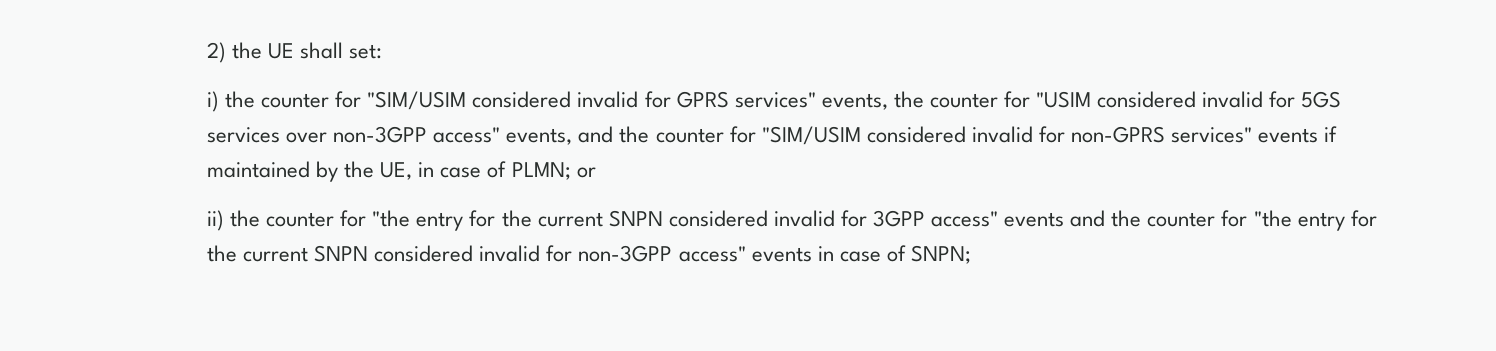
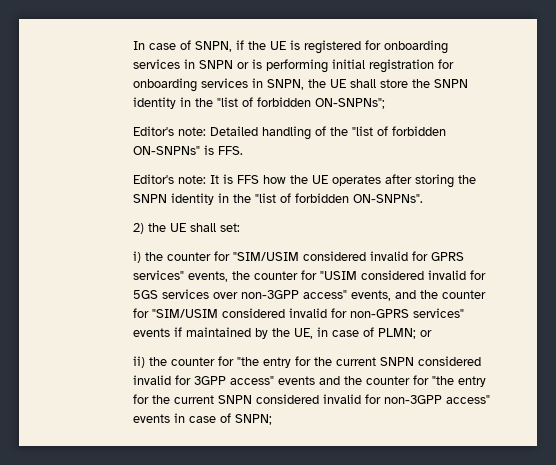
+ In case of SNPN, if the UE is registered for onboarding services in SNPN or is performing initial registration for onboarding services in SNPN, the UE shall store the SNPN identity in the "list of forbidden ON-SNPNs";
+ Editor's note: Detailed handling of the "list of forbidden ON-SNPNs" is FFS.
+ Editor's note: It is FFS how the UE operates after storing the SNPN identity in the "list of forbidden ON-SNPNs".

